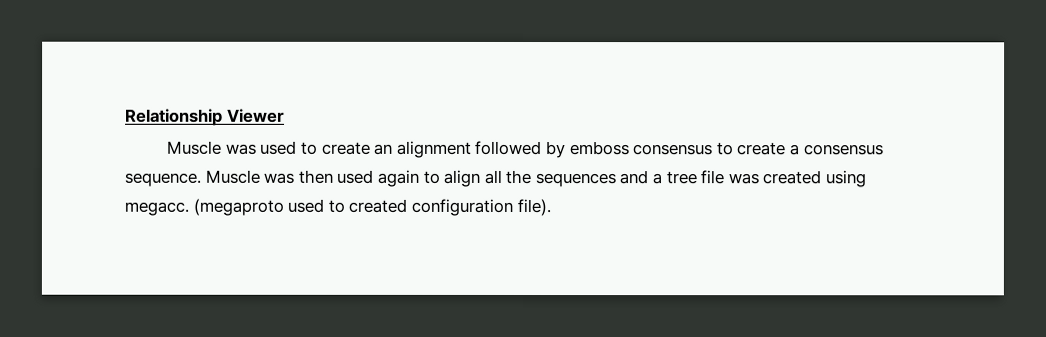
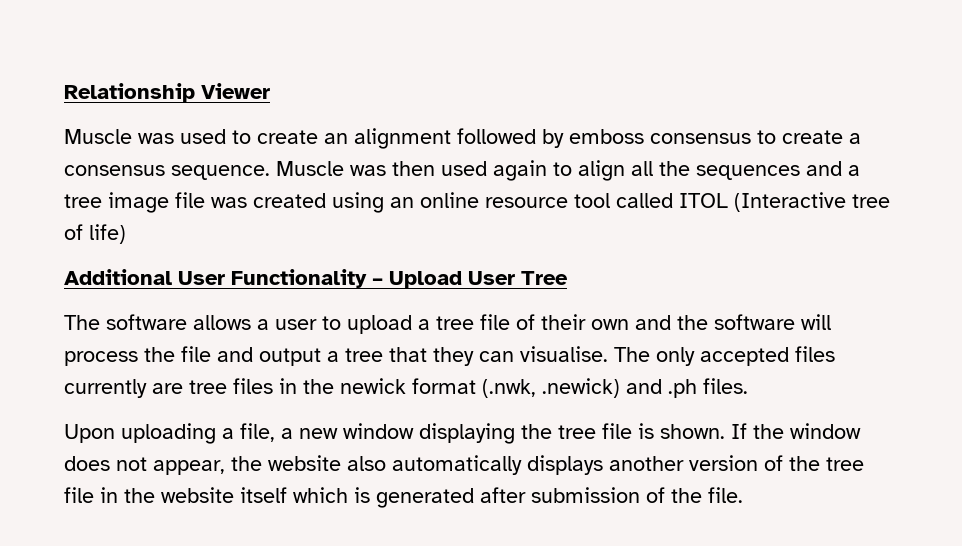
- Muscle was then used again to align all the sequences and a tree file was created using megacc. (megaproto used to created configuration file).
+ Muscle was then used again to align all the sequences and a tree image file was created using an online resource tool called ITOL (Interactive tree of life)
+ Additional User Functionality – Upload User Tree
+ The software allows a user to upload a tree file of their own and the software will process the file and output a tree that they can visualise. The only accepted files currently are tree files in the newick format (.nwk, .newick) and .ph files.
+ Upon uploading a file, a new window displaying the tree file is shown. If the window does not appear, the website also automatically displays another version of the tree file in the website itself which is generated after submission of the file.

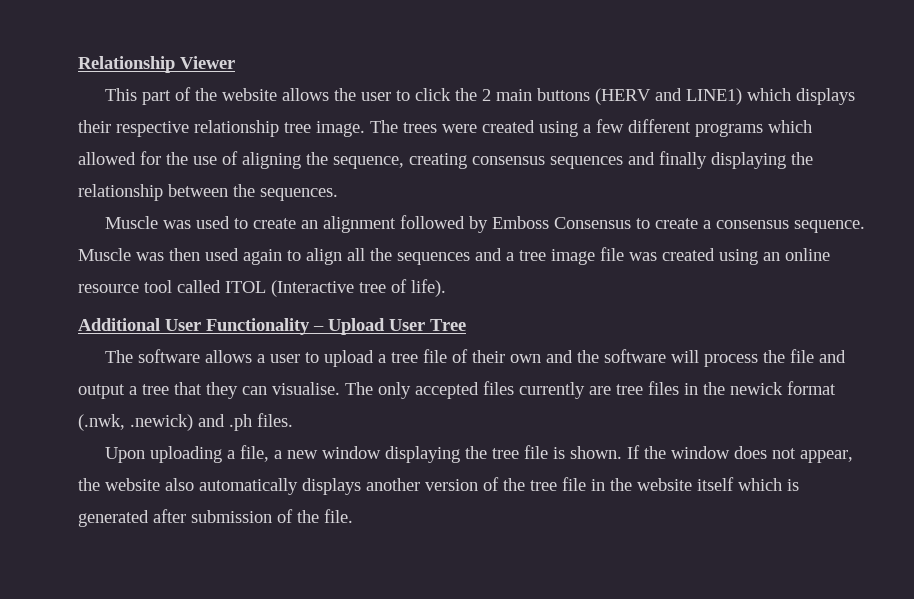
+ This part of the website allows the user to click the 2 main buttons (HERV and LINE1) which displays their respective relationship tree image. The trees were created using a few different programs which allowed for the use of aligning the sequence, creating consensus sequences and finally displaying the relationship between the sequences.
- Muscle was used to create an alignment followed by emboss consensus to create a consensus sequence.
+ Muscle was used to create an alignment followed by Emboss Consensus to create a consensus sequence.
- Muscle was then used again to align all the sequences and a tree image file was created using an online resource tool called ITOL (Interactive tree of life)
+ Muscle was then used again to align all the sequences and a tree image file was created using an online resource tool called ITOL (Interactive tree of life).

